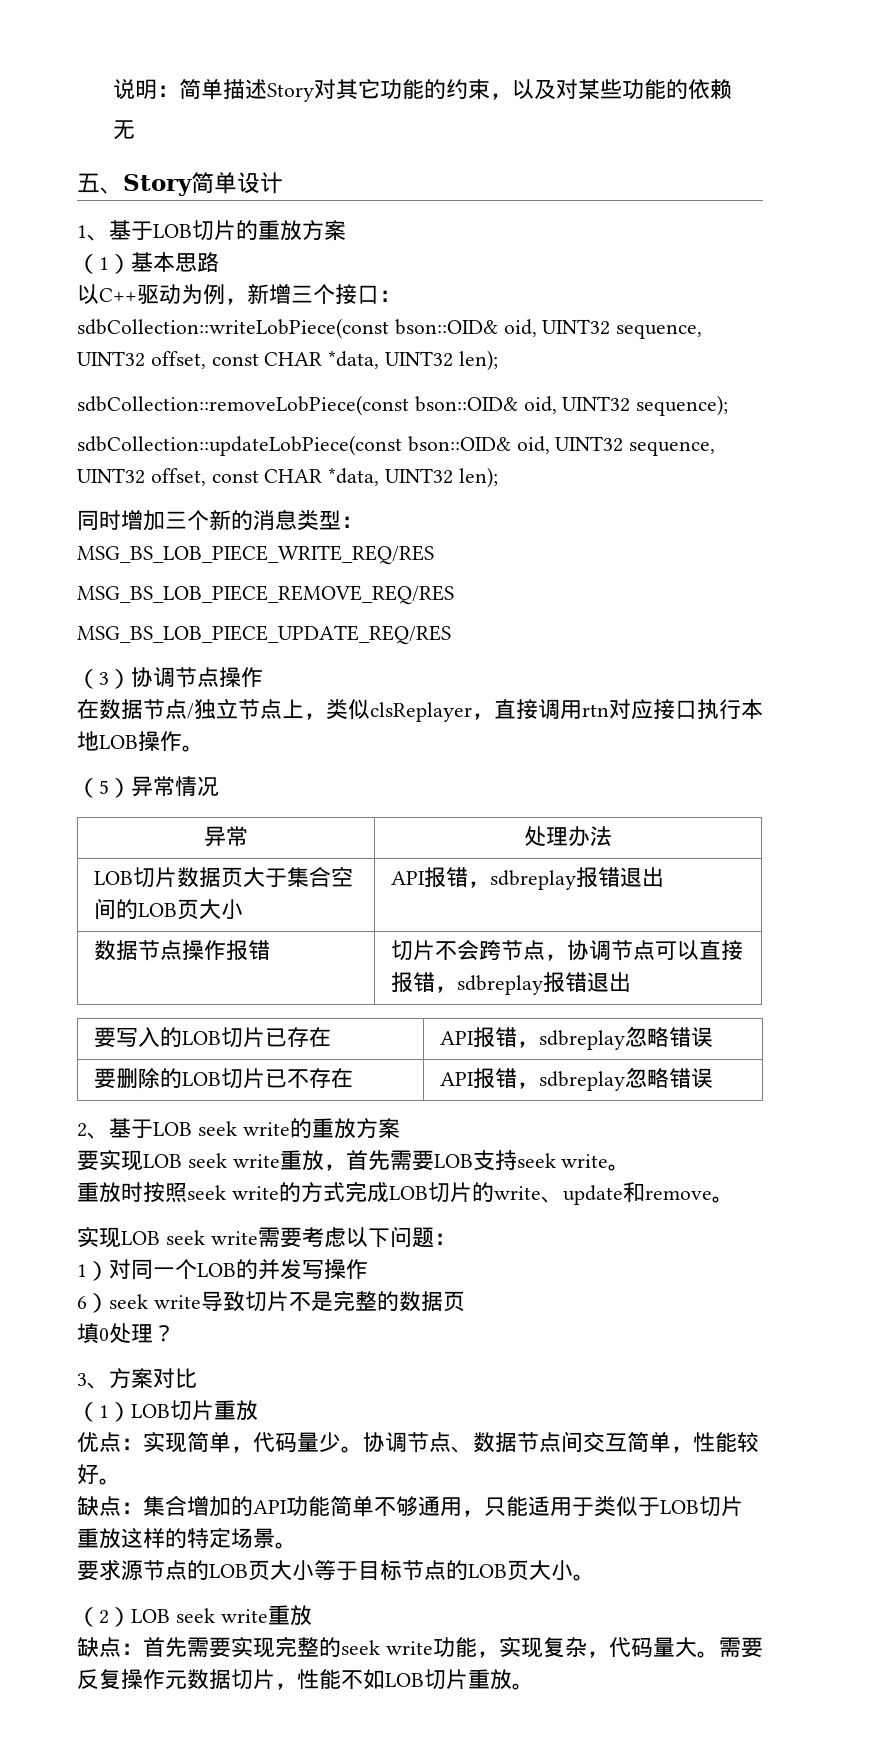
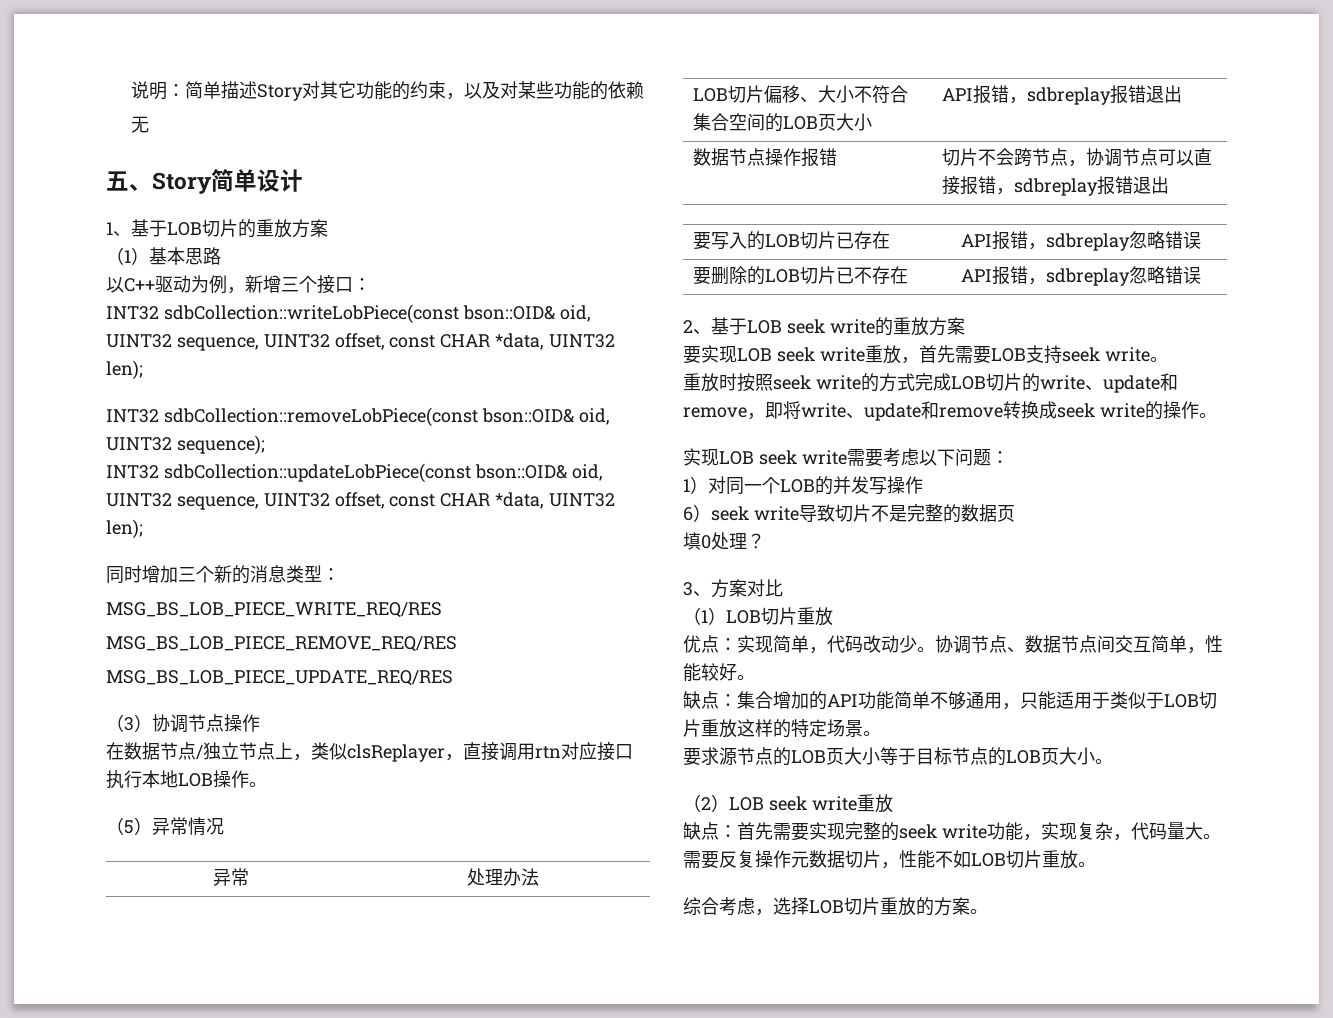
- sdbCollection::writeLobPiece(const bson::OID& oid, UINT32 sequence, UINT32 offset, const CHAR *data, UINT32 len);
+ INT32 sdbCollection::writeLobPiece(const bson::OID& oid, UINT32 sequence, UINT32 offset, const CHAR *data, UINT32 len);
- sdbCollection::removeLobPiece(const bson::OID& oid, UINT32 sequence);
+ INT32 sdbCollection::removeLobPiece(const bson::OID& oid, UINT32 sequence);
- sdbCollection::updateLobPiece(const bson::OID& oid, UINT32 sequence, UINT32 offset, const CHAR *data, UINT32 len);
+ INT32 sdbCollection::updateLobPiece(const bson::OID& oid, UINT32 sequence, UINT32 offset, const CHAR *data, UINT32 len);
- LOB切片数据页大于集合空间的LOB页大小 | API报错，sdbreplay报错退出
+ LOB切片偏移、大小不符合集合空间的LOB页大小 | API报错，sdbreplay报错退出
- 重放时按照seek write的方式完成LOB切片的write、update和remove。
+ 重放时按照seek write的方式完成LOB切片的write、update和remove，即将write、update和remove转换成seek write的操作。
- 优点：实现简单，代码量少。
+ 优点：实现简单，代码改动少。
+ 综合考虑，选择LOB切片重放的方案。

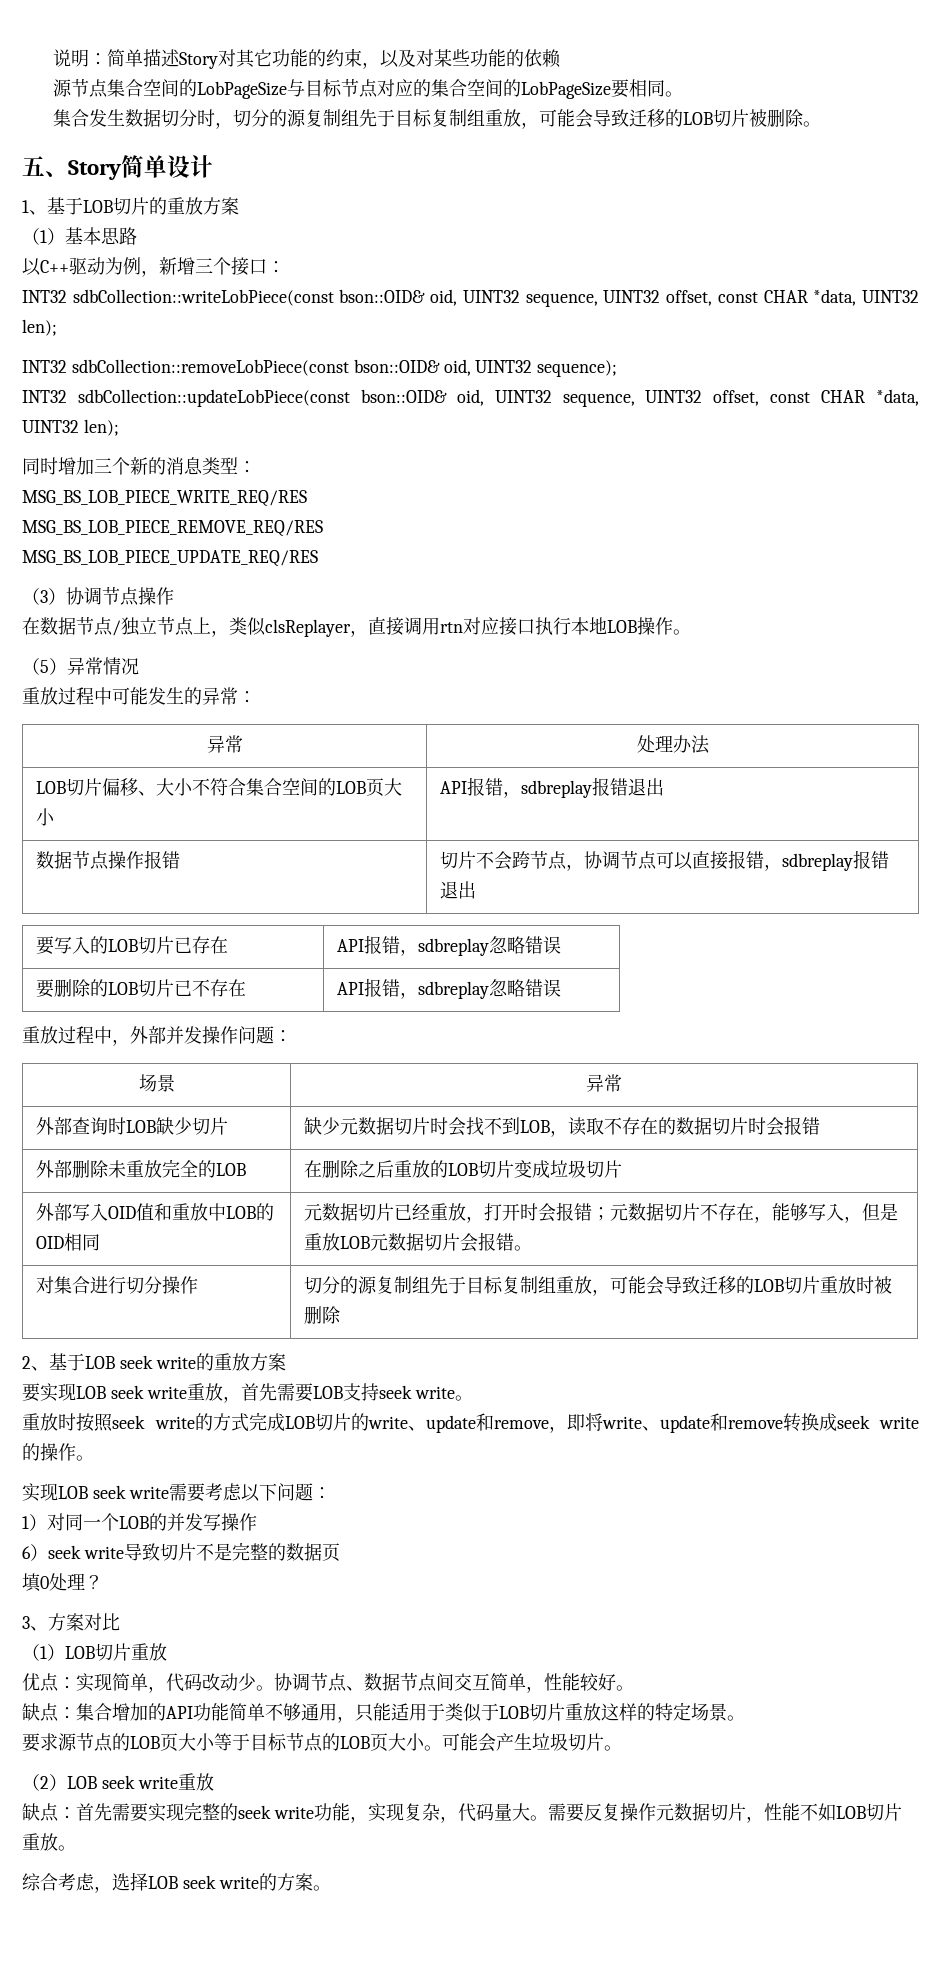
- 无
+ 源节点集合空间的LobPageSize与目标节点对应的集合空间的LobPageSize要相同。
+ 集合发生数据切分时，切分的源复制组先于目标复制组重放，可能会导致迁移的LOB切片被删除。
+ 重放过程中可能发生的异常：
+ 重放过程中，外部并发操作问题：
+ 场景 | 异常
+ 外部查询时LOB缺少切片 | 缺少元数据切片时会找不到LOB，读取不存在的数据切片时会报错
+ 外部删除未重放完全的LOB | 在删除之后重放的LOB切片变成垃圾切片
+ 外部写入OID值和重放中LOB的OID相同 | 元数据切片已经重放，打开时会报错；元数据切片不存在，能够写入，但是重放LOB元数据切片会报错。
+ 对集合进行切分操作 | 切分的源复制组先于目标复制组重放，可能会导致迁移的LOB切片重放时被删除
+ 可能会产生垃圾切片。
- 综合考虑，选择LOB切片重放的方案。
+ 综合考虑，选择LOB seek write的方案。

